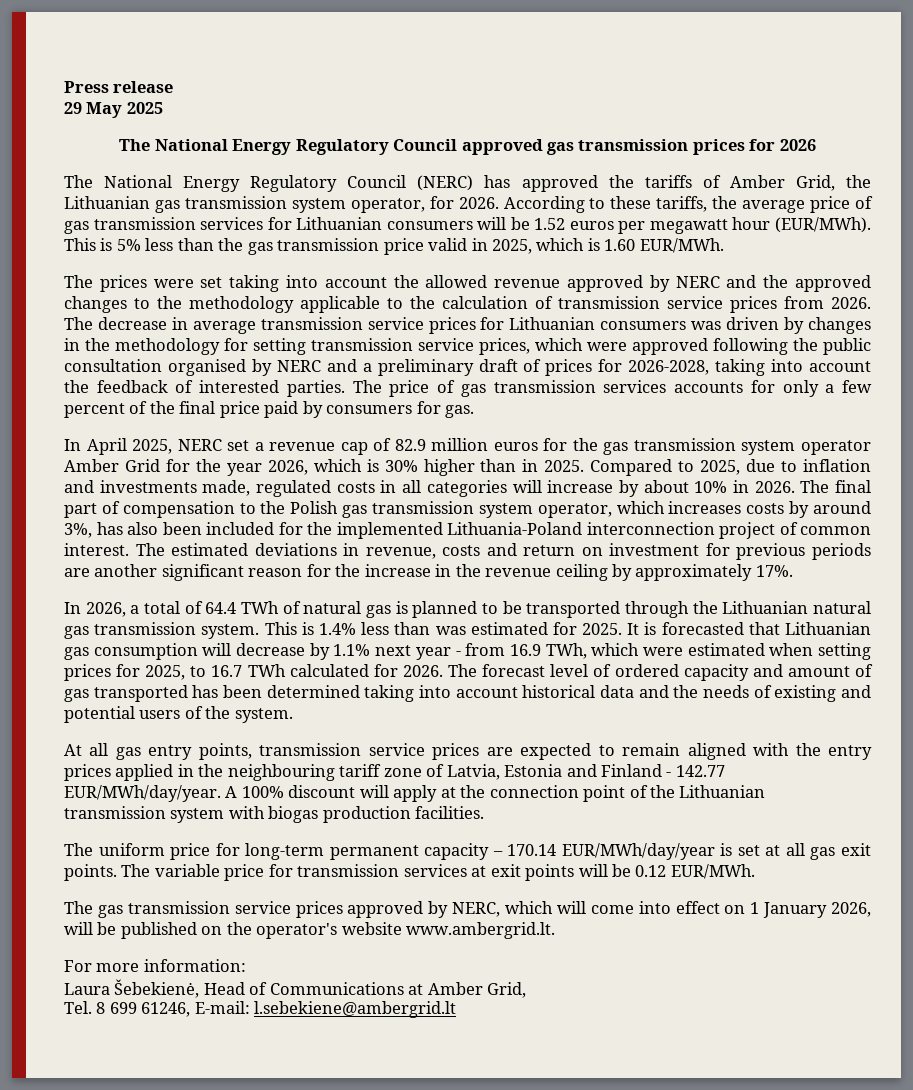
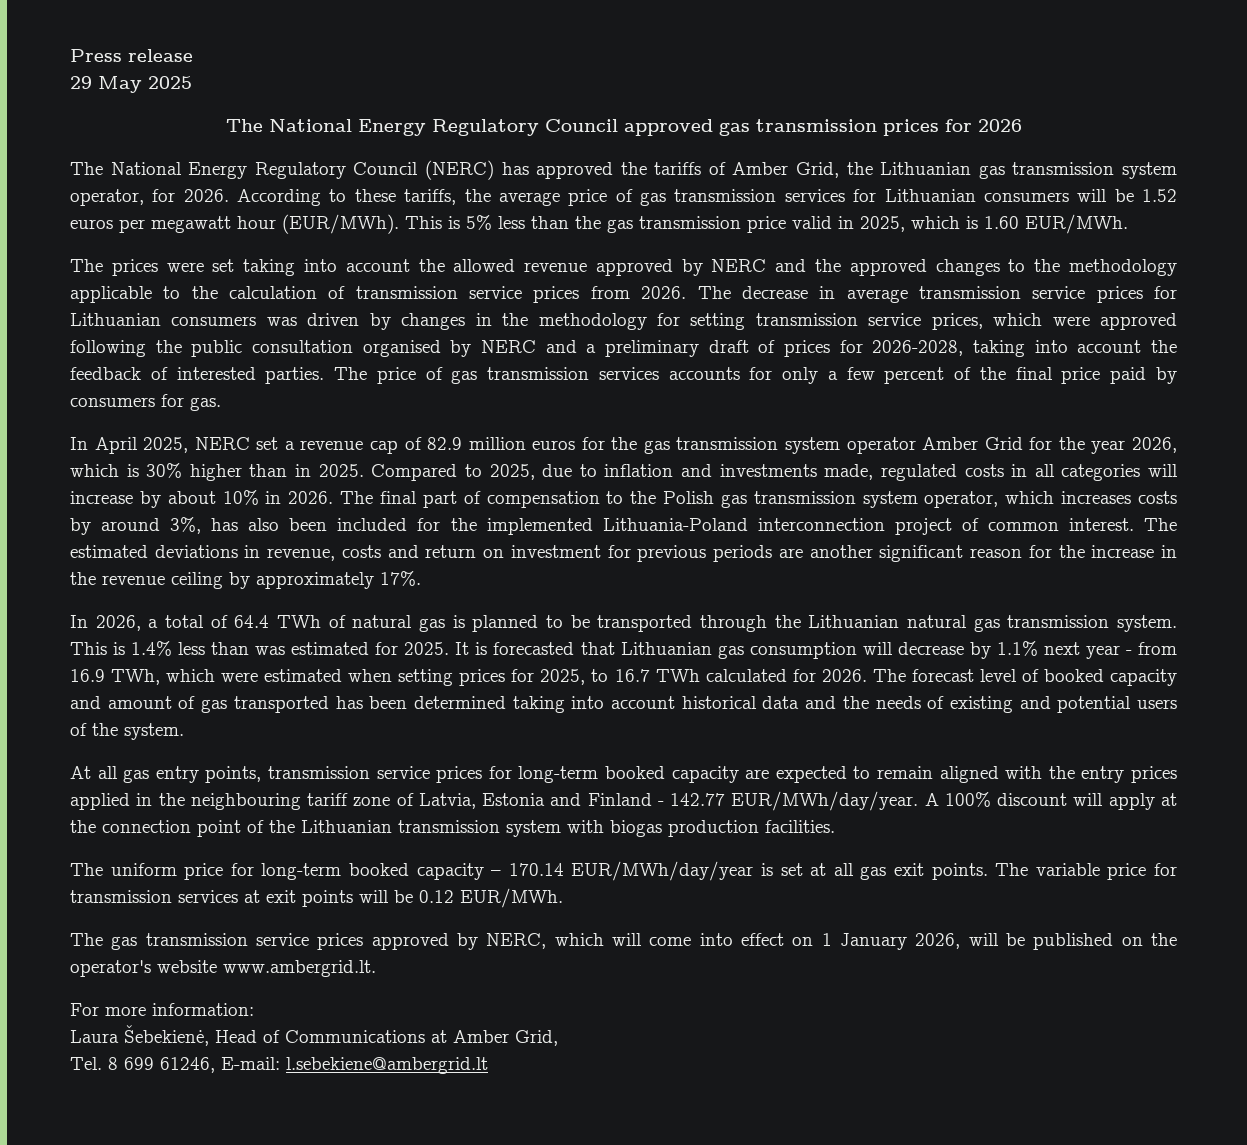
- The forecast level of ordered capacity and amount of gas transported has been determined taking into account historical data and the needs of existing and potential users of the system.
+ The forecast level of booked capacity and amount of gas transported has been determined taking into account historical data and the needs of existing and potential users of the system.
- At all gas entry points, transmission service prices are expected to remain aligned with the entry prices applied in the neighbouring tariff zone of Latvia, Estonia and Finland - 142.77 EUR/MWh/day/year.
+ At all gas entry points, transmission service prices for long-term booked capacity are expected to remain aligned with the entry prices applied in the neighbouring tariff zone of Latvia, Estonia and Finland - 142.77 EUR/MWh/day/year.
- The uniform price for long-term permanent capacity – 170.14 EUR/MWh/day/year is set at all gas exit points.
+ The uniform price for long-term booked capacity – 170.14 EUR/MWh/day/year is set at all gas exit points.

